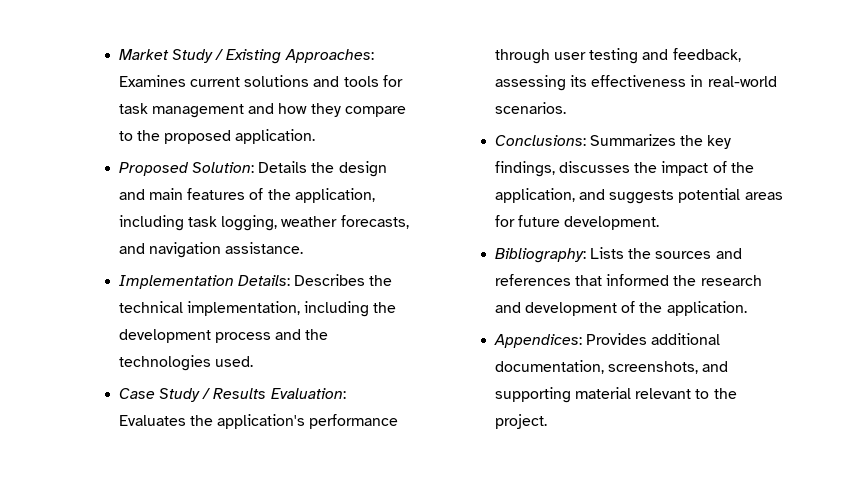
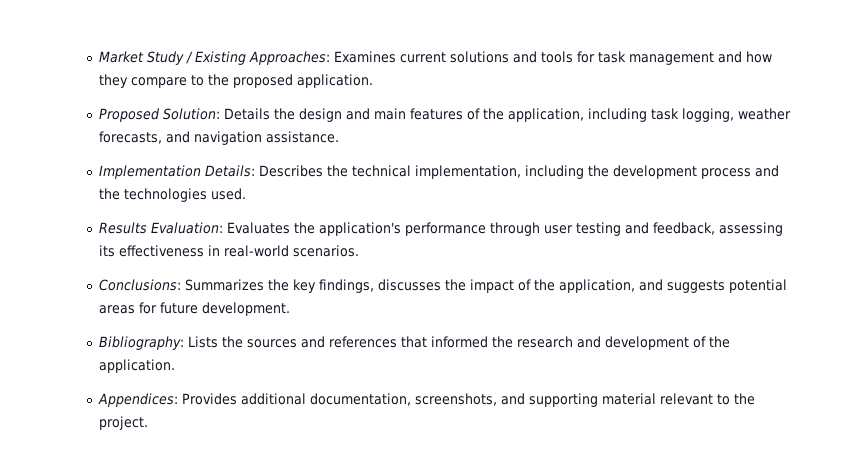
- Case Study / Results Evaluation: Evaluates the application's performance through user testing and feedback, assessing its effectiveness in real-world scenarios.
+ Results Evaluation: Evaluates the application's performance through user testing and feedback, assessing its effectiveness in real-world scenarios.

